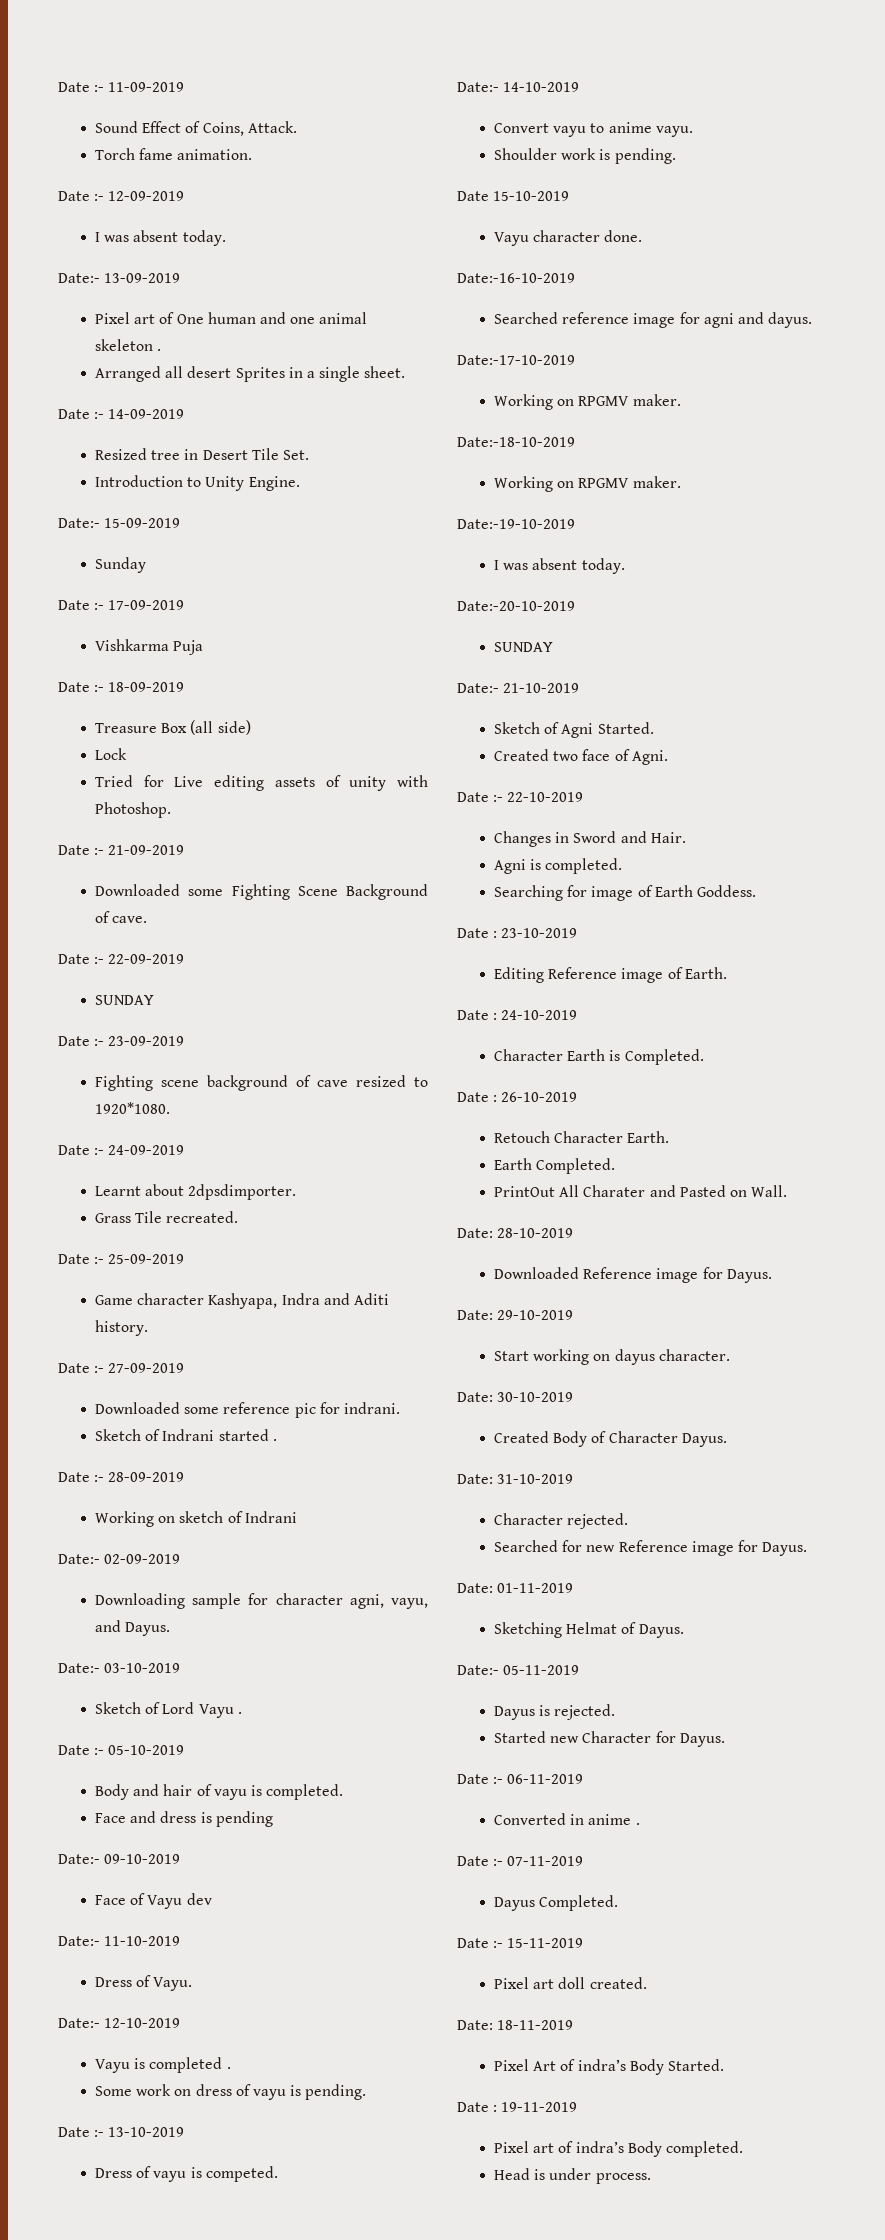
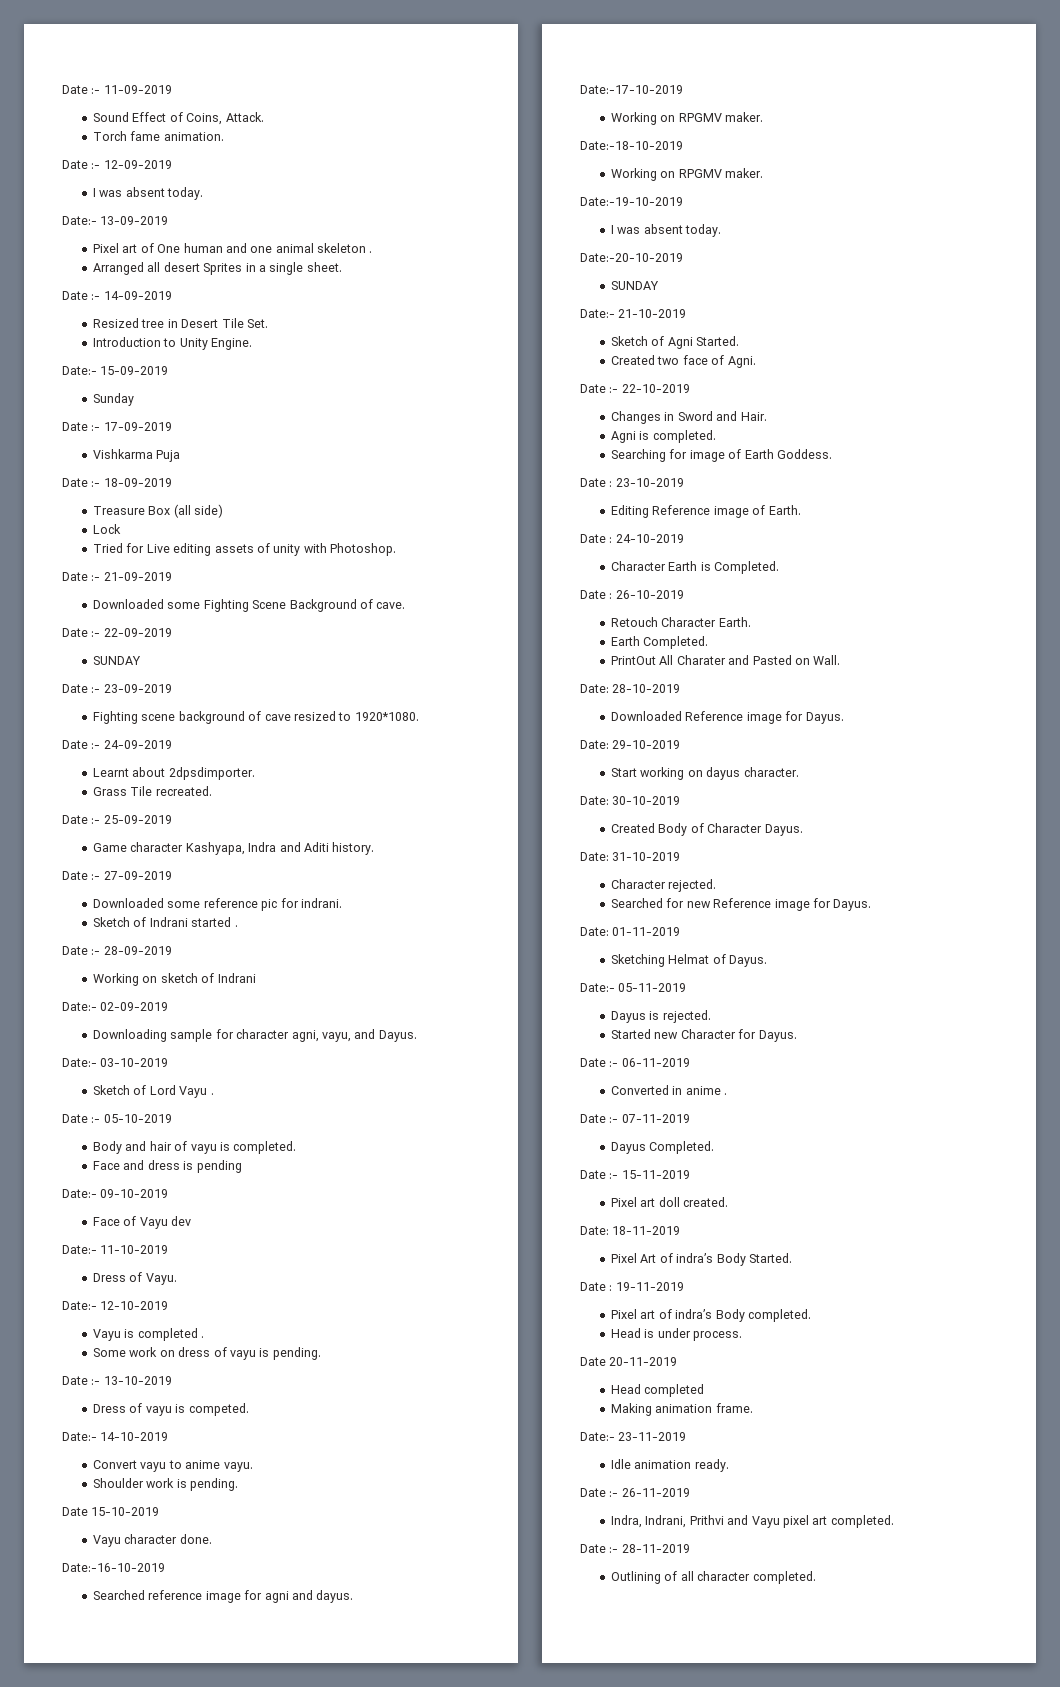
+ Date 20-11-2019
+ Head completed
+ Making animation frame.
+ Date:- 23-11-2019
+ Idle animation ready.
+ Date :- 26-11-2019
+ Indra, Indrani, Prithvi and Vayu pixel art completed.
+ Date :- 28-11-2019
+ Outlining of all character completed.

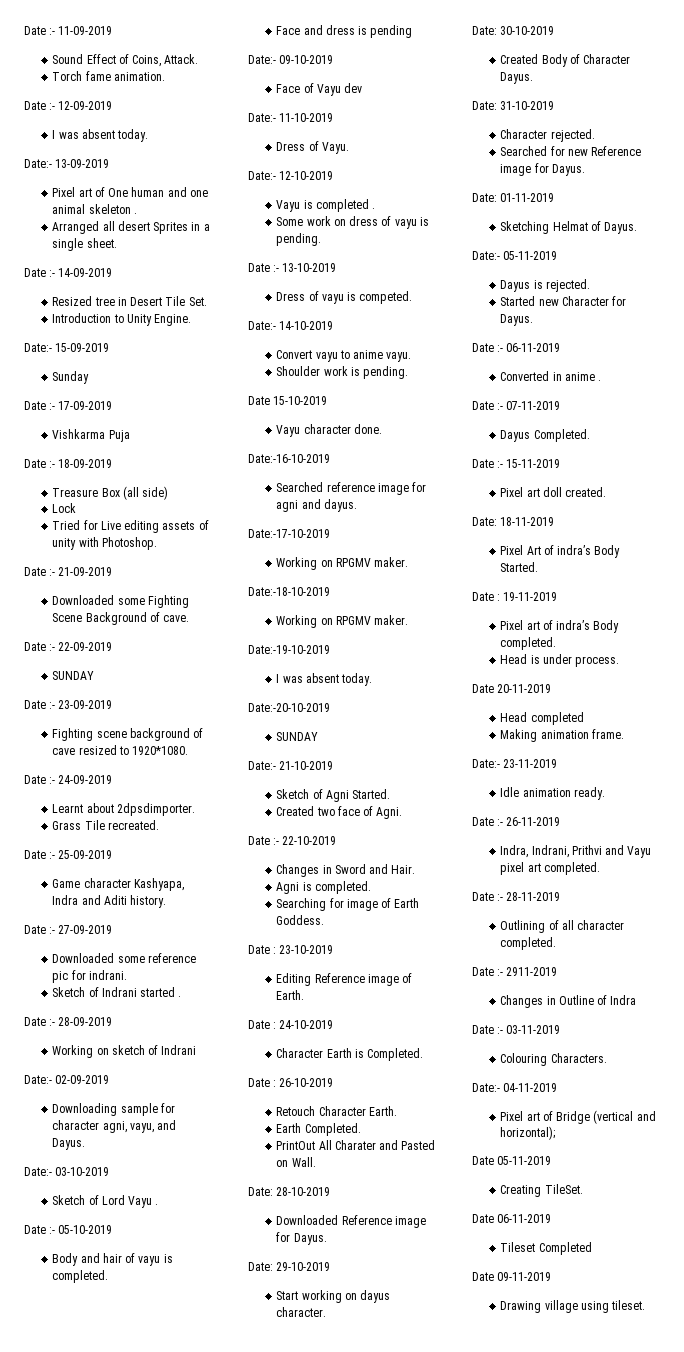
+ Date :- 2911-2019
+ Changes in Outline of Indra
+ Date :- 03-11-2019
+ Colouring Characters.
+ Date:- 04-11-2019
+ Pixel art of Bridge (vertical and horizontal);
+ Date 05-11-2019
+ Creating TileSet.
+ Date 06-11-2019
+ Tileset Completed
+ Date 09-11-2019
+ Drawing village using tileset.

